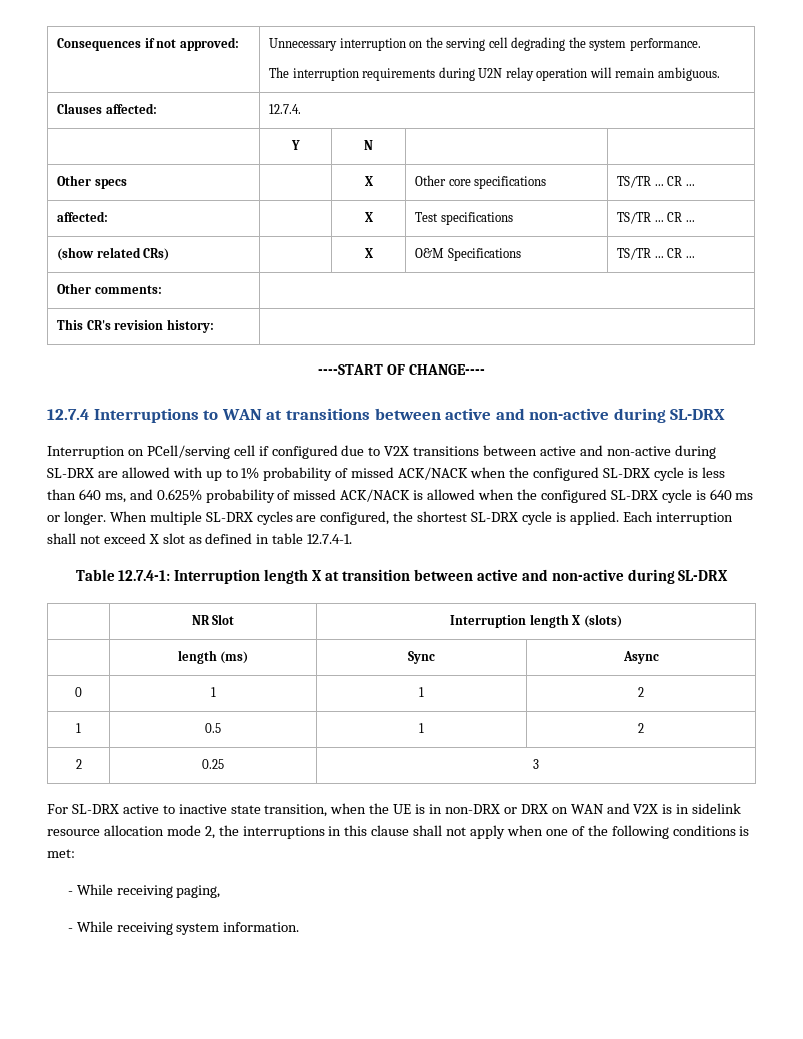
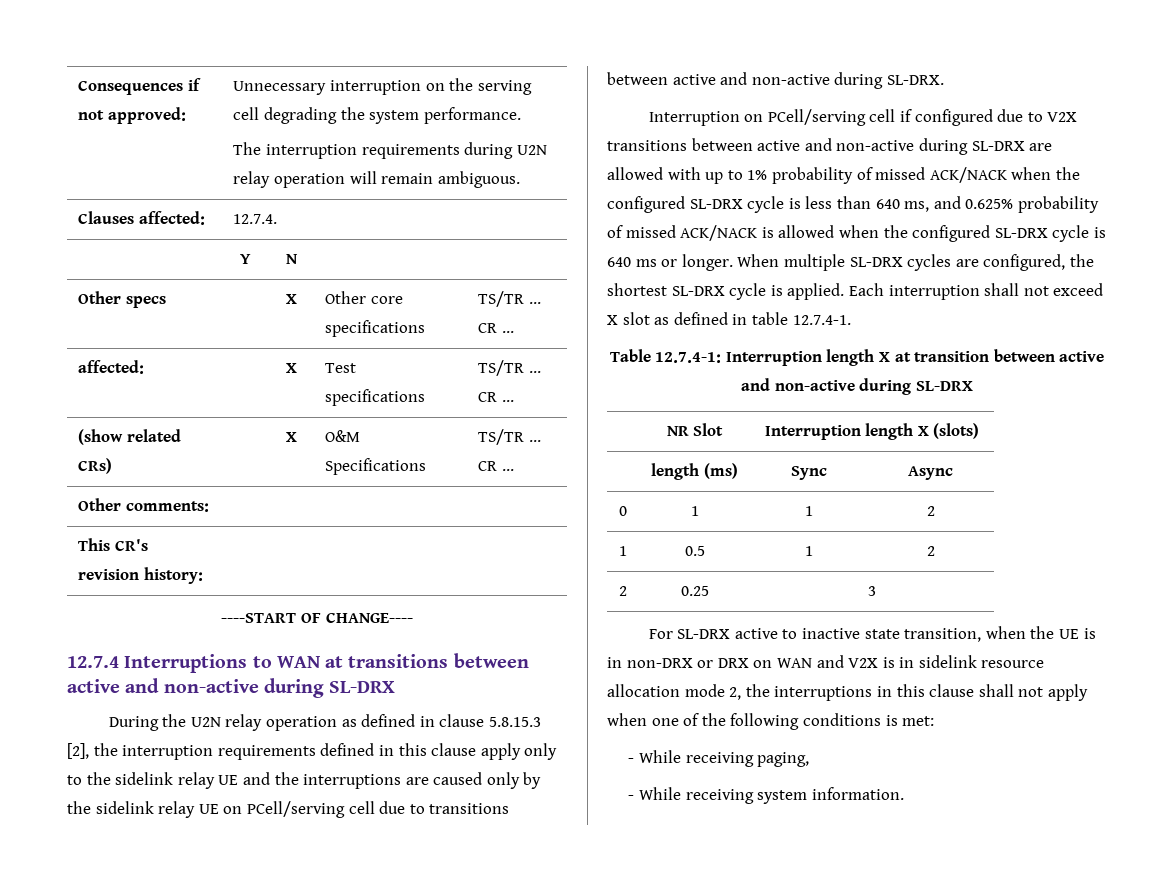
+ During the U2N relay operation as defined in clause 5.8.15.3 [2], the interruption requirements defined in this clause apply only to the sidelink relay UE and the interruptions are caused only by the sidelink relay UE on PCell/serving cell due to transitions between active and non-active during SL-DRX.

